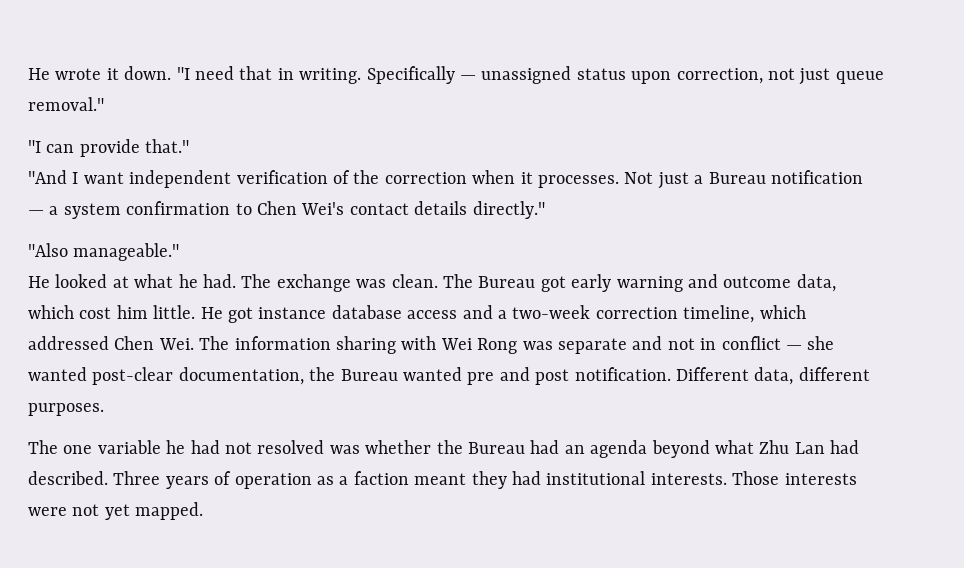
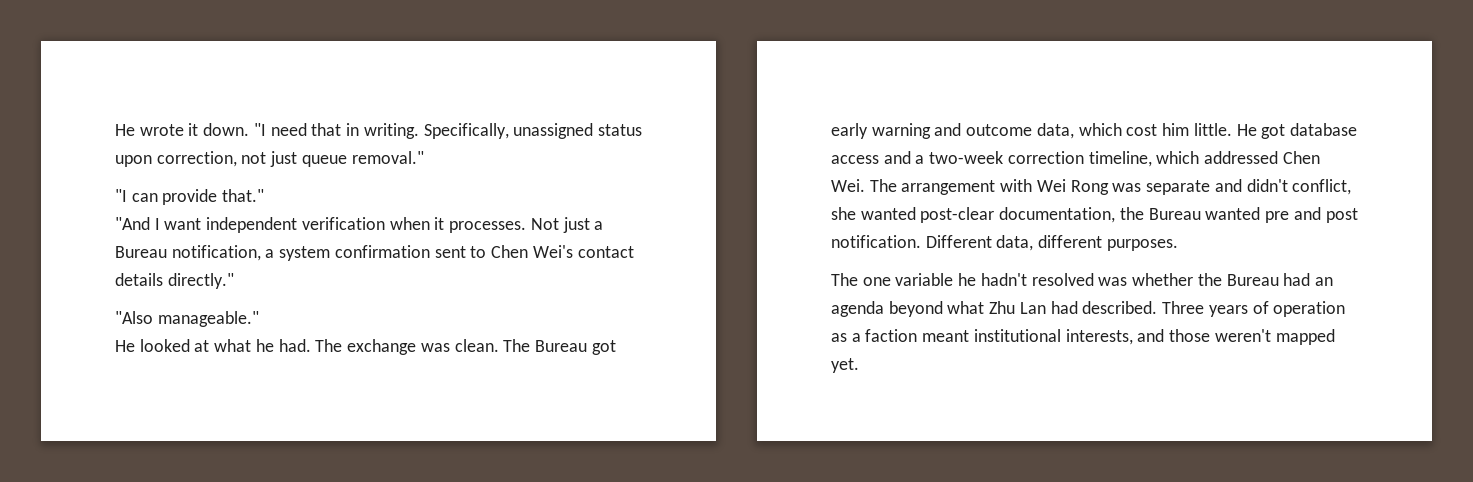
- Specifically — unassigned status upon correction, not just queue removal."
+ Specifically, unassigned status upon correction, not just queue removal."
- "And I want independent verification of the correction when it processes.
+ "And I want independent verification when it processes.
- Not just a Bureau notification — a system confirmation to Chen Wei's contact details directly."
+ Not just a Bureau notification, a system confirmation sent to Chen Wei's contact details directly."
- He got instance database access and a two-week correction timeline, which addressed Chen Wei. The information sharing with Wei Rong was separate and not in conflict — she wanted post-clear documentation, the Bureau wanted pre and post notification.
+ He got database access and a two-week correction timeline, which addressed Chen Wei. The arrangement with Wei Rong was separate and didn't conflict, she wanted post-clear documentation, the Bureau wanted pre and post notification.
- The one variable he had not resolved was whether the Bureau had an agenda beyond what Zhu Lan had described.
+ The one variable he hadn't resolved was whether the Bureau had an agenda beyond what Zhu Lan had described.
- Three years of operation as a faction meant they had institutional interests. Those interests were not yet mapped.
+ Three years of operation as a faction meant institutional interests, and those weren't mapped yet.

